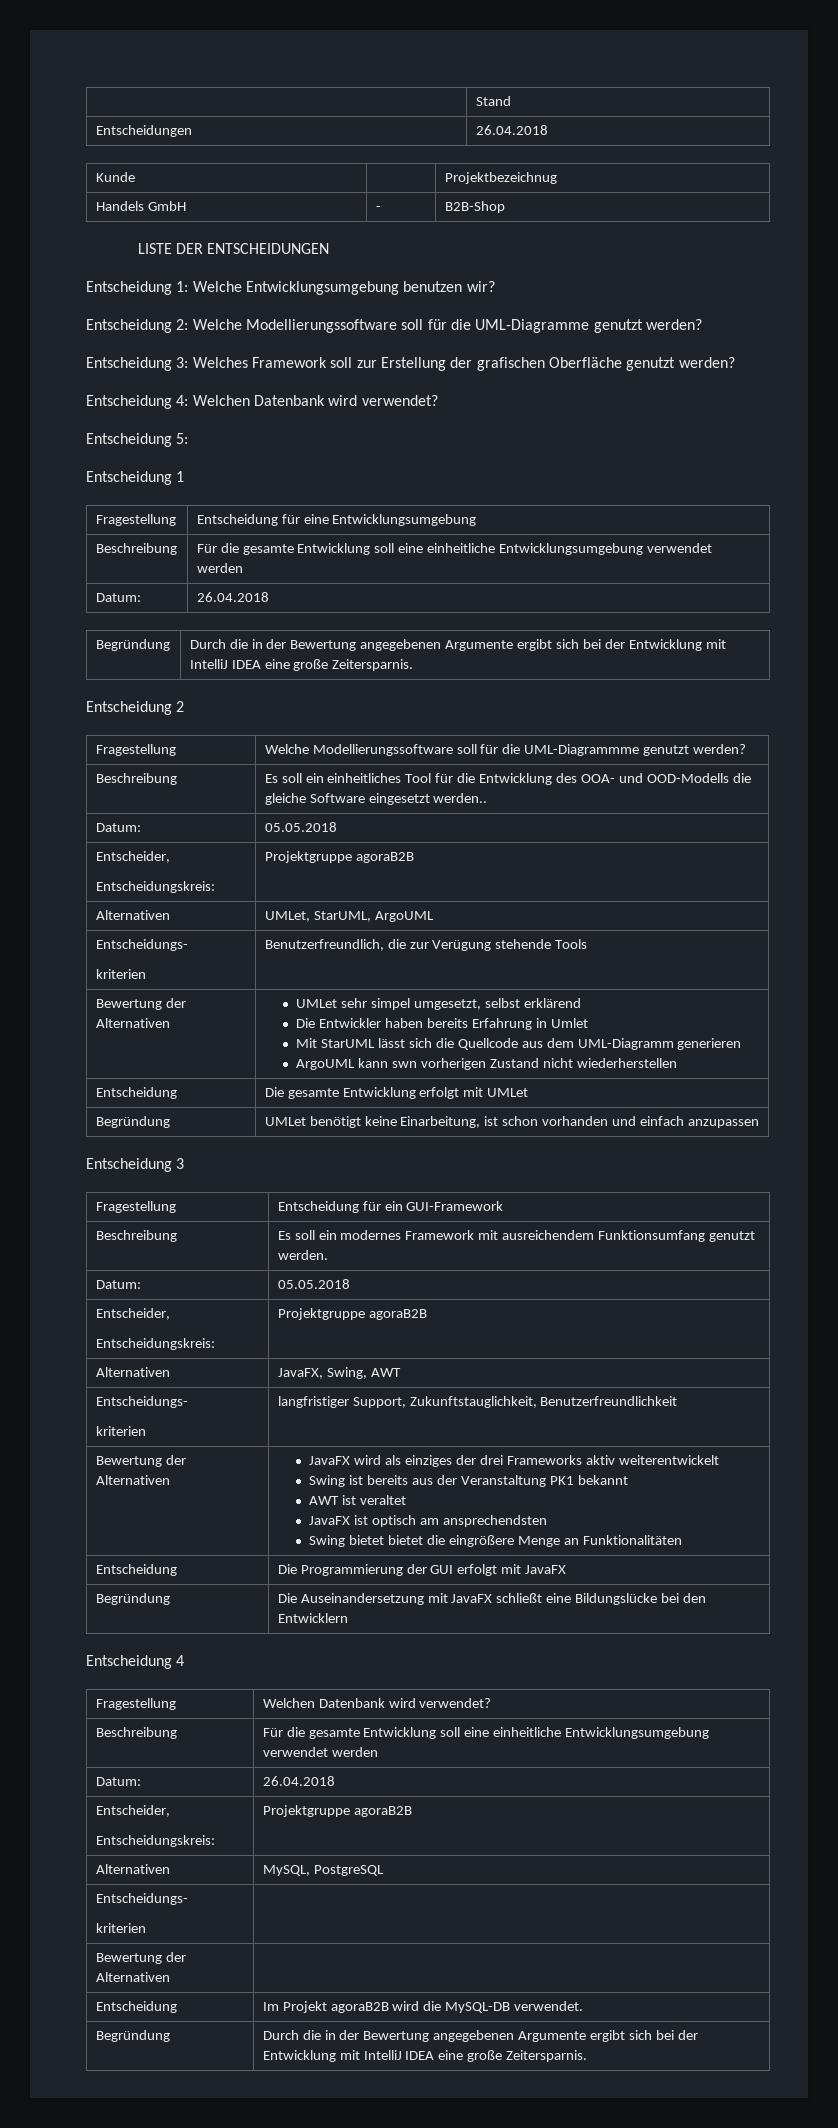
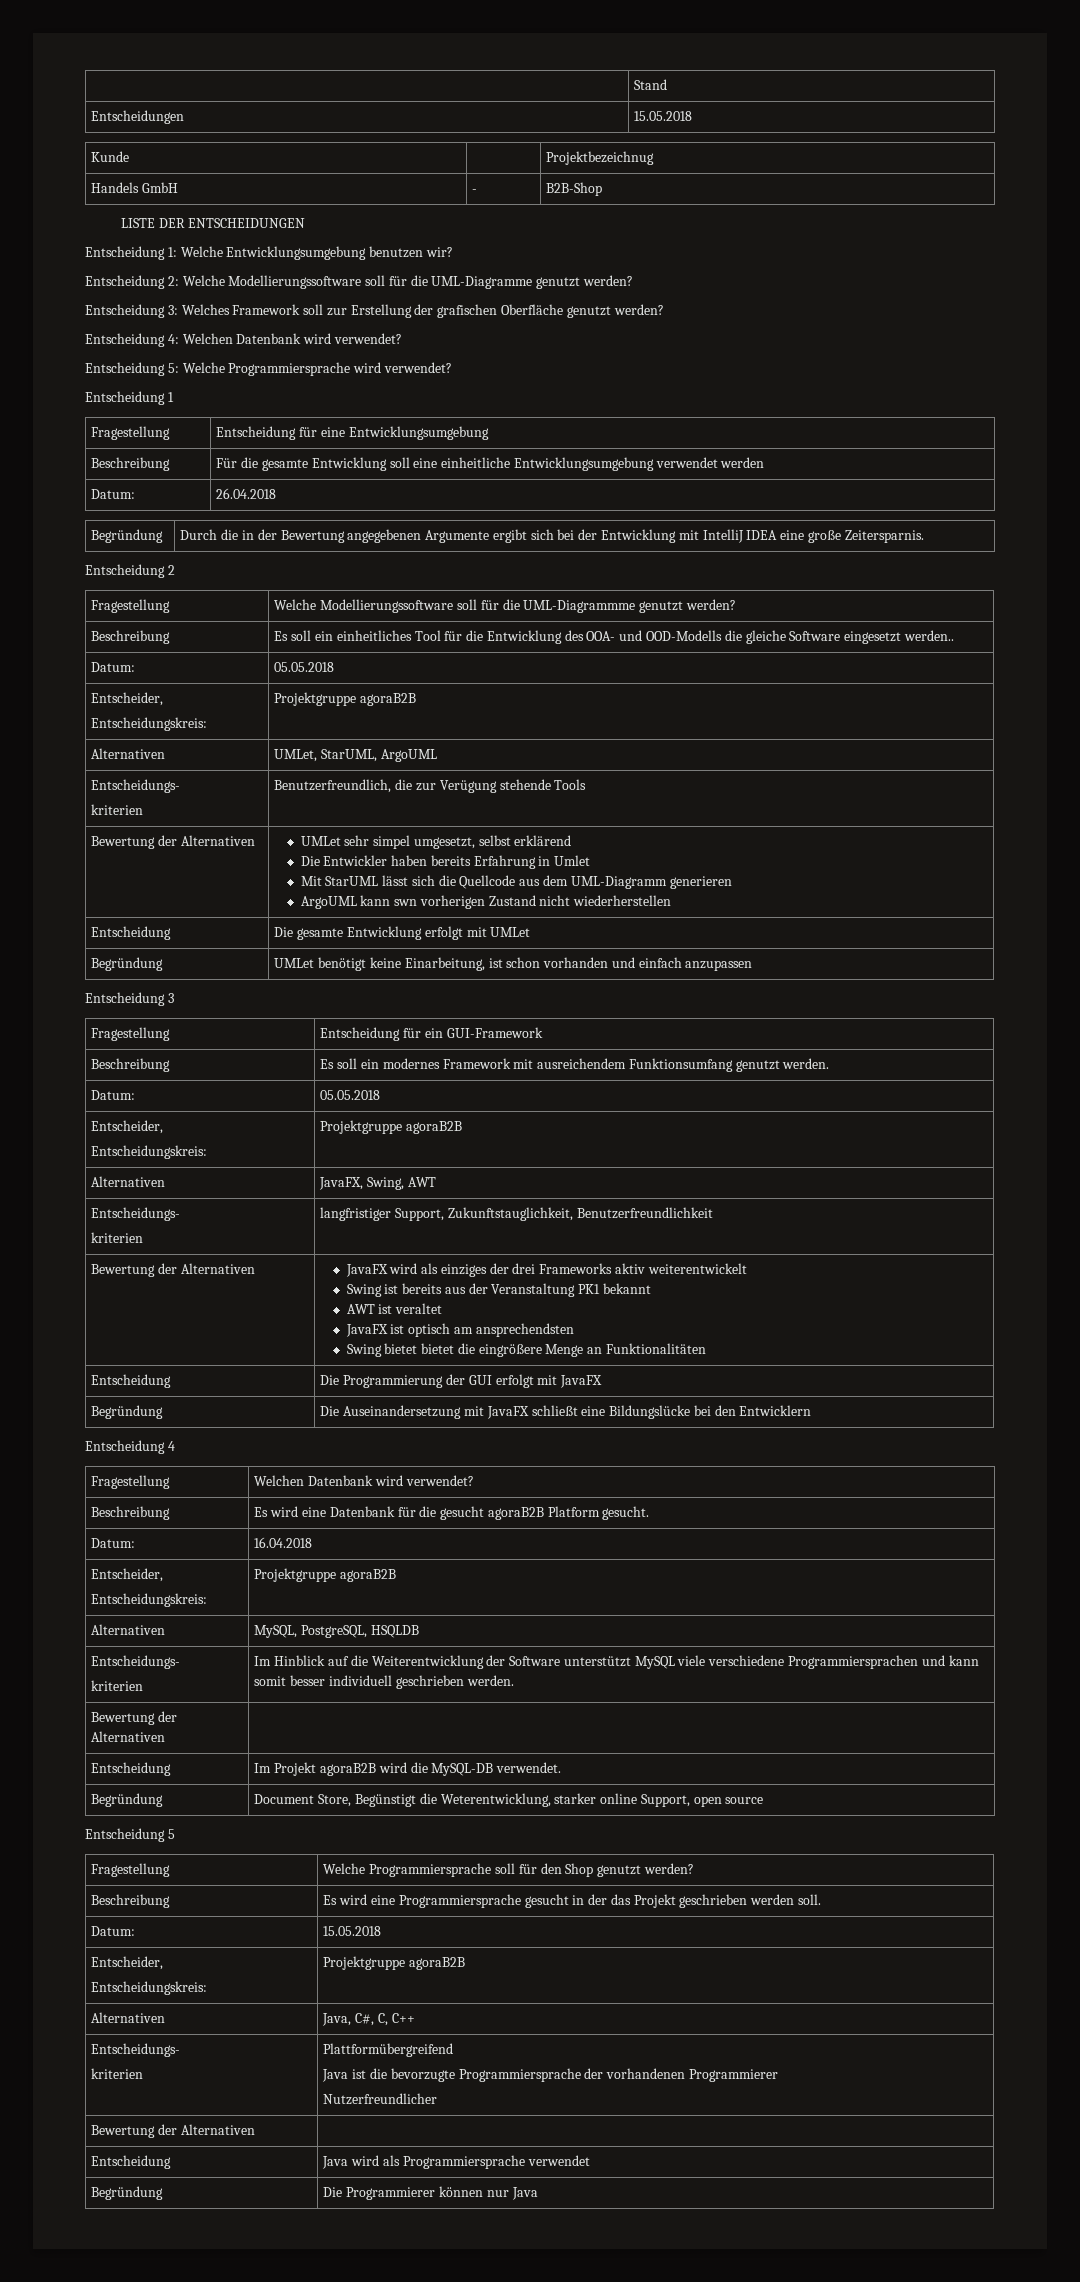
- Entscheidungen | 26.04.2018
+ Entscheidungen | 15.05.2018
- Entscheidung 5:
+ Entscheidung 5: Welche Programmiersprache wird verwendet?
  Fragestellung | Welchen Datenbank wird verwendet?
- Beschreibung | Für die gesamte Entwicklung soll eine einheitliche Entwicklungsumgebung verwendet werden
- Datum: | 26.04.2018
+ Beschreibung | Es wird eine Datenbank für die gesucht agoraB2B Platform gesucht.
+ Datum: | 16.04.2018
- Alternativen | MySQL, PostgreSQL
+ Alternativen | MySQL, PostgreSQL, HSQLDB
  Entscheidungs-
- kriterien |
+ kriterien | Im Hinblick auf die Weiterentwicklung der Software unterstützt MySQL viele verschiedene Programmiersprachen und kann somit besser individuell geschrieben werden.
  Entscheidung | Im Projekt agoraB2B wird die MySQL-DB verwendet.
- Begründung | Durch die in der Bewertung angegebenen Argumente ergibt sich bei der Entwicklung mit IntelliJ IDEA eine große Zeitersparnis.
+ Begründung | Document Store, Begünstigt die Weterentwicklung, starker online Support, open source
+ Entscheidung 5
+ Fragestellung | Welche Programmiersprache soll für den Shop genutzt werden?
+ Beschreibung | Es wird eine Programmiersprache gesucht in der das Projekt geschrieben werden soll.
+ Datum: | 15.05.2018
+ Entscheider,
+ Entscheidungskreis: | Projektgruppe agoraB2B
+ Alternativen | Java, C#, C, C++
+ Entscheidungs-
+ kriterien | Plattformübergreifend
+ Java ist die bevorzugte Programmiersprache der vorhandenen Programmierer
+ Nutzerfreundlicher
+ Bewertung der Alternativen |
+ Entscheidung | Java wird als Programmiersprache verwendet
+ Begründung | Die Programmierer können nur Java

